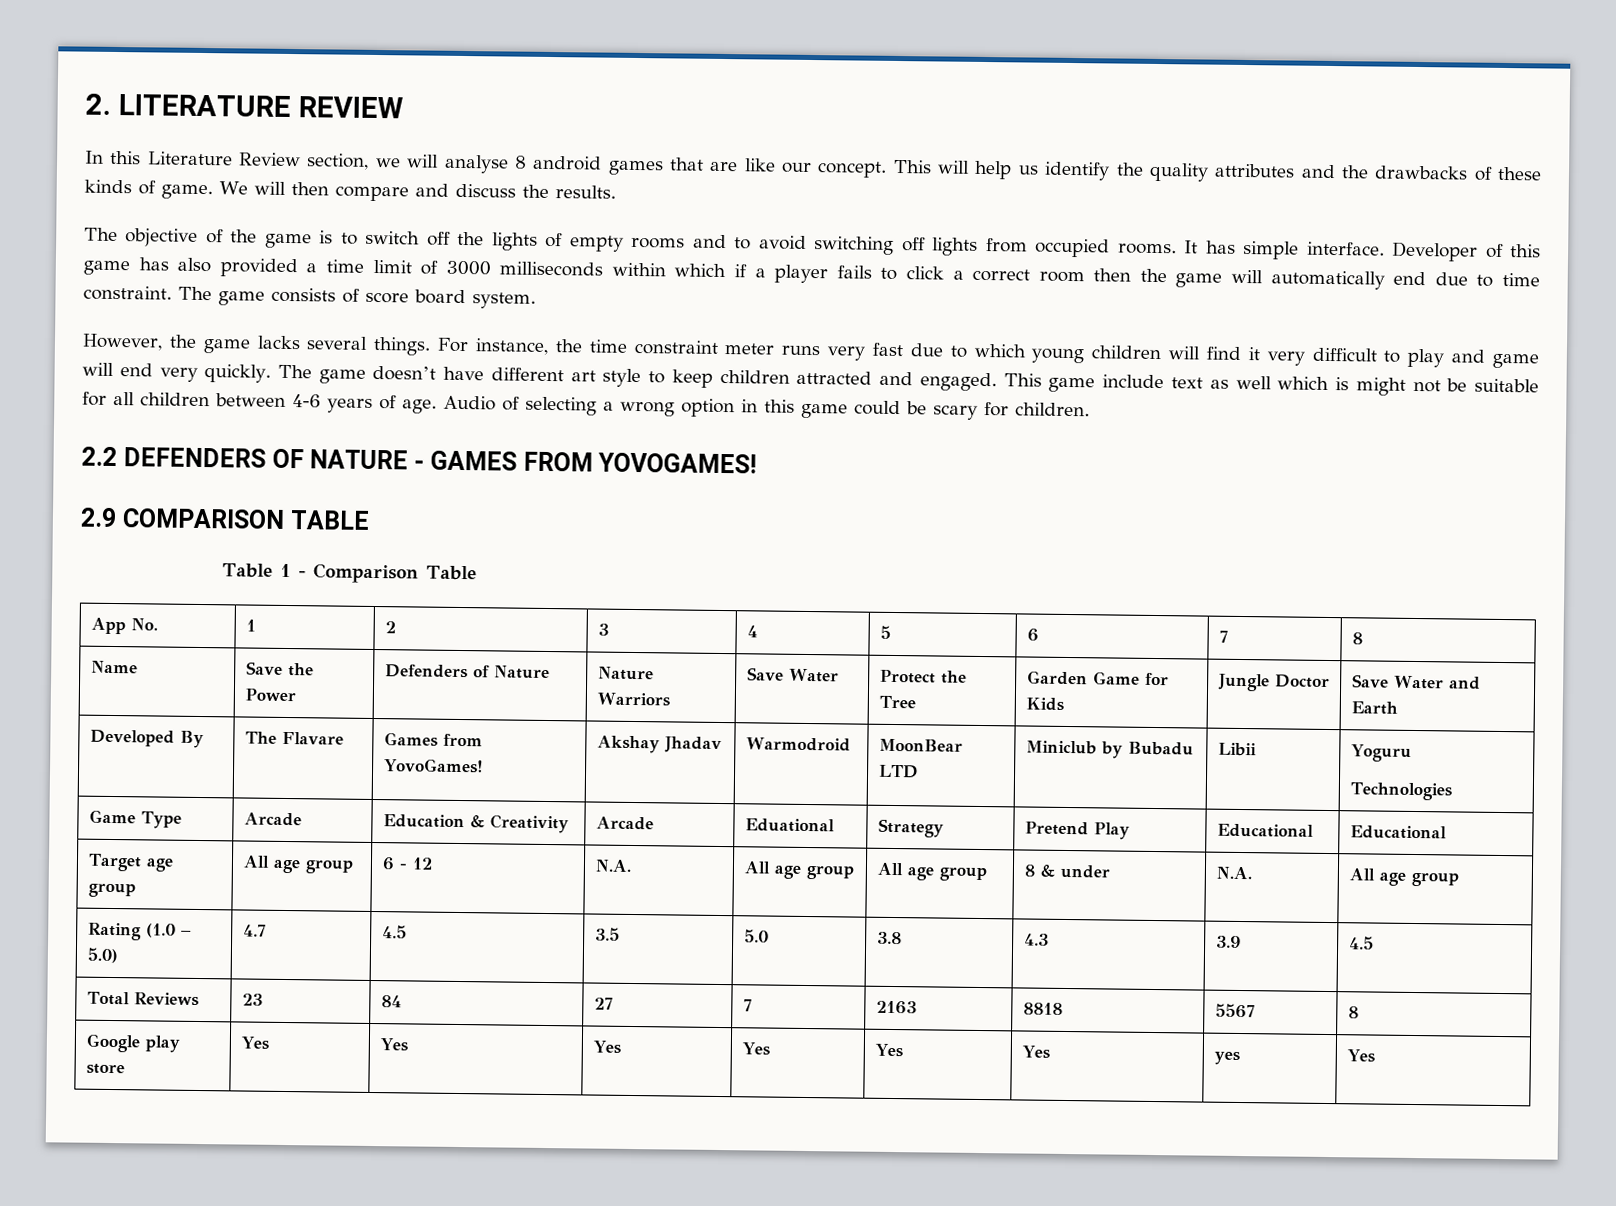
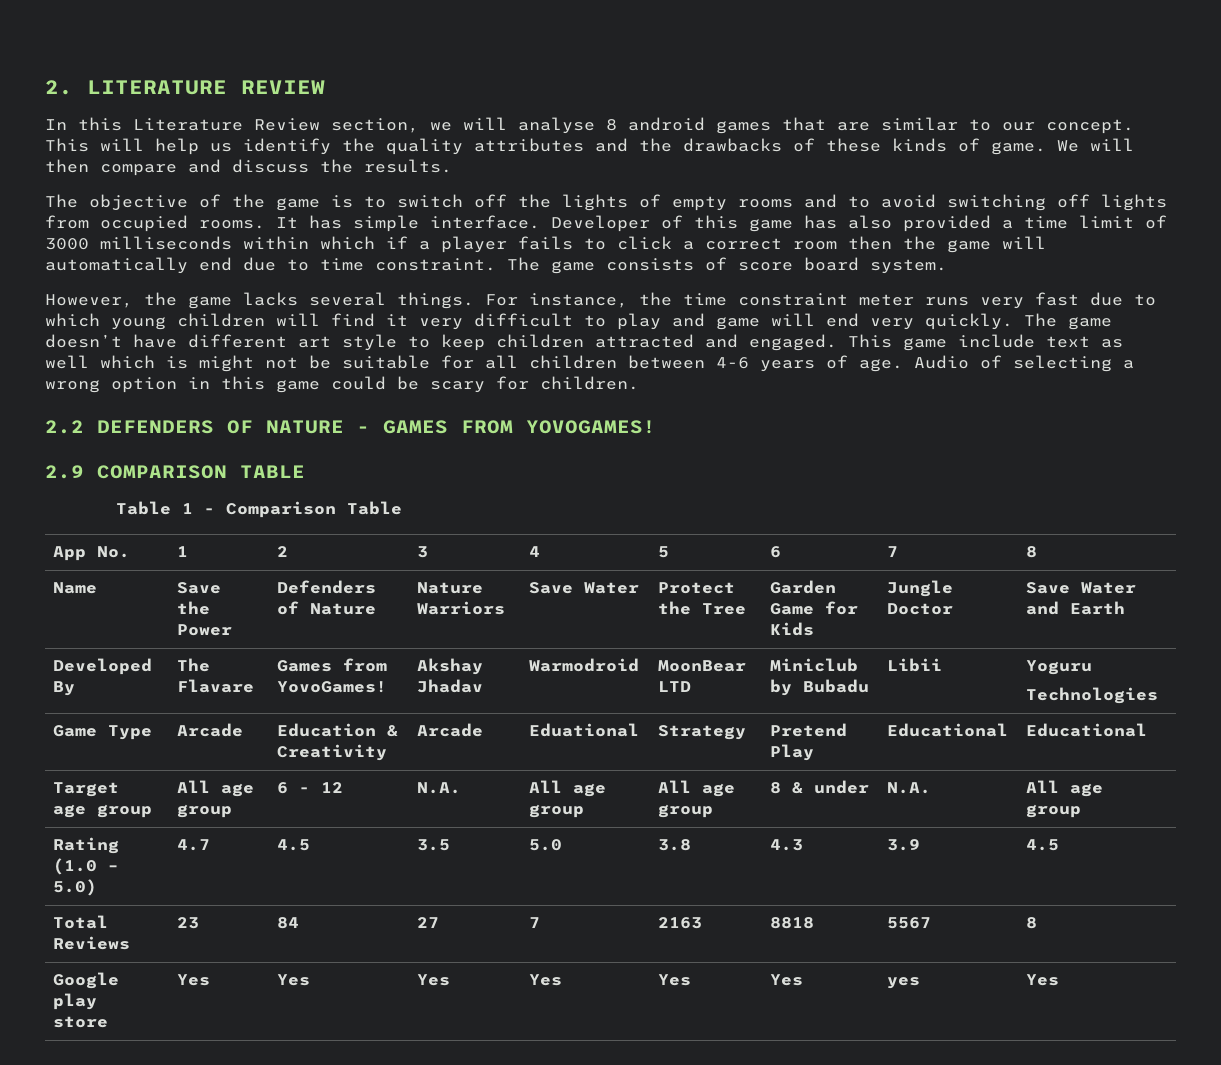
- In this Literature Review section, we will analyse 8 android games that are like our concept.
+ In this Literature Review section, we will analyse 8 android games that are similar to our concept.

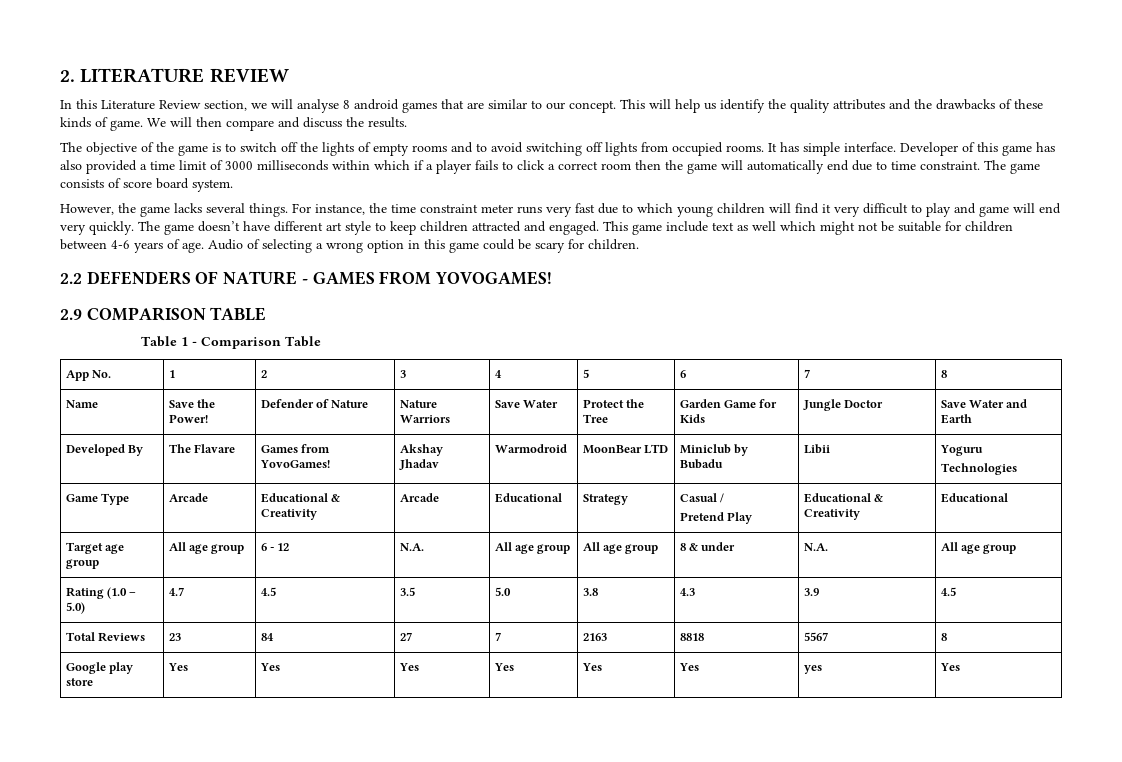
- This game include text as well which is might not be suitable for all children between 4-6 years of age.
+ This game include text as well which might not be suitable for children between 4-6 years of age.
- Name | Save the Power | Defenders of Nature | Nature Warriors | Save Water | Protect the Tree | Garden Game for Kids | Jungle Doctor | Save Water and Earth
+ Name | Save the Power! | Defender of Nature | Nature Warriors | Save Water | Protect the Tree | Garden Game for Kids | Jungle Doctor | Save Water and Earth
- Game Type | Arcade | Education & Creativity | Arcade | Eduational | Strategy | Pretend Play | Educational | Educational
+ Game Type | Arcade | Educational & Creativity | Arcade | Educational | Strategy | Casual /
+ Pretend Play | Educational & Creativity | Educational

